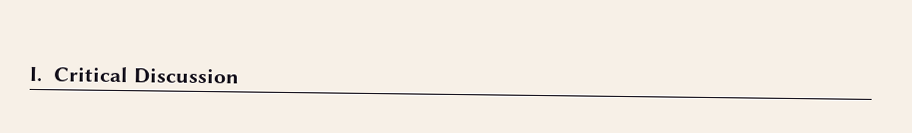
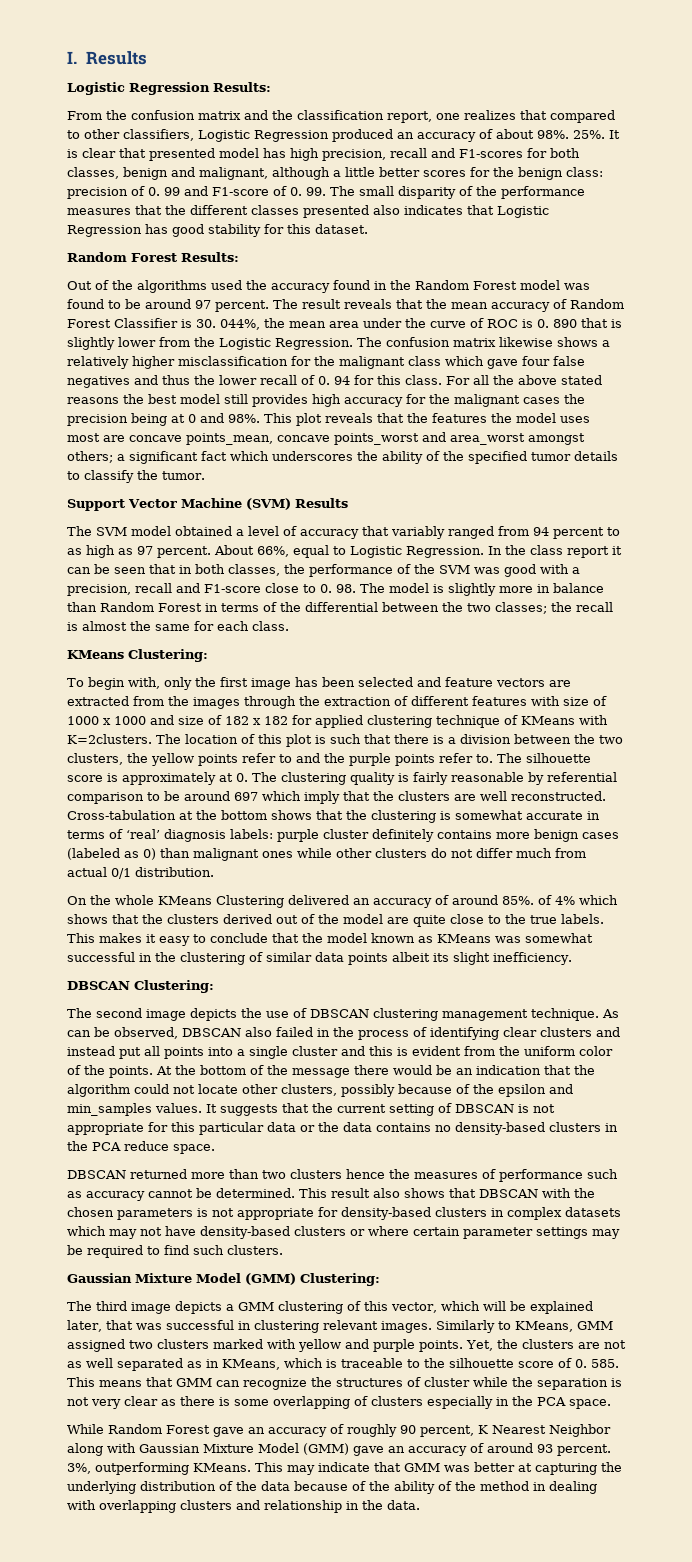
- I. Critical Discussion
+ I. Results
+ Logistic Regression Results:
+ From the confusion matrix and the classification report, one realizes that compared to other classifiers, Logistic Regression produced an accuracy of about 98%. 25%. It is clear that presented model has high precision, recall and F1-scores for both classes, benign and malignant, although a little better scores for the benign class: precision of 0. 99 and F1-score of 0. 99. The small disparity of the performance measures that the different classes presented also indicates that Logistic Regression has good stability for this dataset.
+ Random Forest Results:
+ Out of the algorithms used the accuracy found in the Random Forest model was found to be around 97 percent. The result reveals that the mean accuracy of Random Forest Classifier is 30. 044%, the mean area under the curve of ROC is 0. 890 that is slightly lower from the Logistic Regression. The confusion matrix likewise shows a relatively higher misclassification for the malignant class which gave four false negatives and thus the lower recall of 0. 94 for this class. For all the above stated reasons the best model still provides high accuracy for the malignant cases the precision being at 0 and 98%. This plot reveals that the features the model uses most are concave points_mean, concave points_worst and area_worst amongst others; a significant fact which underscores the ability of the specified tumor details to classify the tumor.
+ Support Vector Machine (SVM) Results
+ The SVM model obtained a level of accuracy that variably ranged from 94 percent to as high as 97 percent. About 66%, equal to Logistic Regression. In the class report it can be seen that in both classes, the performance of the SVM was good with a precision, recall and F1-score close to 0. 98. The model is slightly more in balance than Random Forest in terms of the differential between the two classes; the recall is almost the same for each class.
+ KMeans Clustering:
+ To begin with, only the first image has been selected and feature vectors are extracted from the images through the extraction of different features with size of 1000 x 1000 and size of 182 x 182 for applied clustering technique of KMeans with K=2clusters. The location of this plot is such that there is a division between the two clusters, the yellow points refer to and the purple points refer to. The silhouette score is approximately at 0. The clustering quality is fairly reasonable by referential comparison to be around 697 which imply that the clusters are well reconstructed. Cross-tabulation at the bottom shows that the clustering is somewhat accurate in terms of ‘real’ diagnosis labels: purple cluster definitely contains more benign cases (labeled as 0) than malignant ones while other clusters do not differ much from actual 0/1 distribution.
+ On the whole KMeans Clustering delivered an accuracy of around 85%. of 4% which shows that the clusters derived out of the model are quite close to the true labels. This makes it easy to conclude that the model known as KMeans was somewhat successful in the clustering of similar data points albeit its slight inefficiency.
+ DBSCAN Clustering:
+ The second image depicts the use of DBSCAN clustering management technique. As can be observed, DBSCAN also failed in the process of identifying clear clusters and instead put all points into a single cluster and this is evident from the uniform color of the points. At the bottom of the message there would be an indication that the algorithm could not locate other clusters, possibly because of the epsilon and min_samples values. It suggests that the current setting of DBSCAN is not appropriate for this particular data or the data contains no density-based clusters in the PCA reduce space.
+ DBSCAN returned more than two clusters hence the measures of performance such as accuracy cannot be determined. This result also shows that DBSCAN with the chosen parameters is not appropriate for density-based clusters in complex datasets which may not have density-based clusters or where certain parameter settings may be required to find such clusters.
+ Gaussian Mixture Model (GMM) Clustering:
+ The third image depicts a GMM clustering of this vector, which will be explained later, that was successful in clustering relevant images. Similarly to KMeans, GMM assigned two clusters marked with yellow and purple points. Yet, the clusters are not as well separated as in KMeans, which is traceable to the silhouette score of 0. 585. This means that GMM can recognize the structures of cluster while the separation is not very clear as there is some overlapping of clusters especially in the PCA space.
+ While Random Forest gave an accuracy of roughly 90 percent, K Nearest Neighbor along with Gaussian Mixture Model (GMM) gave an accuracy of around 93 percent. 3%, outperforming KMeans. This may indicate that GMM was better at capturing the underlying distribution of the data because of the ability of the method in dealing with overlapping clusters and relationship in the data.

